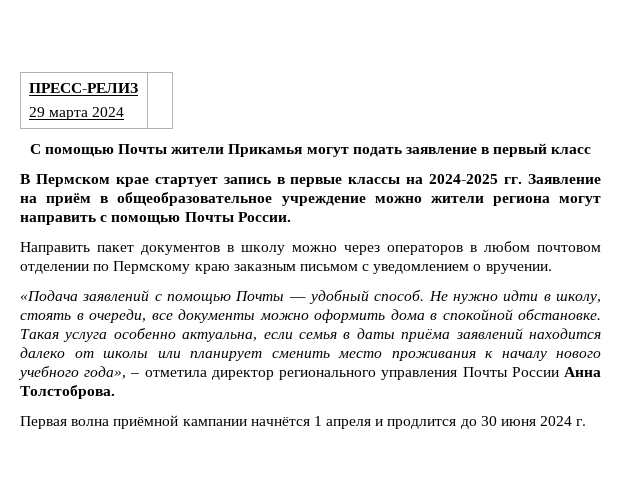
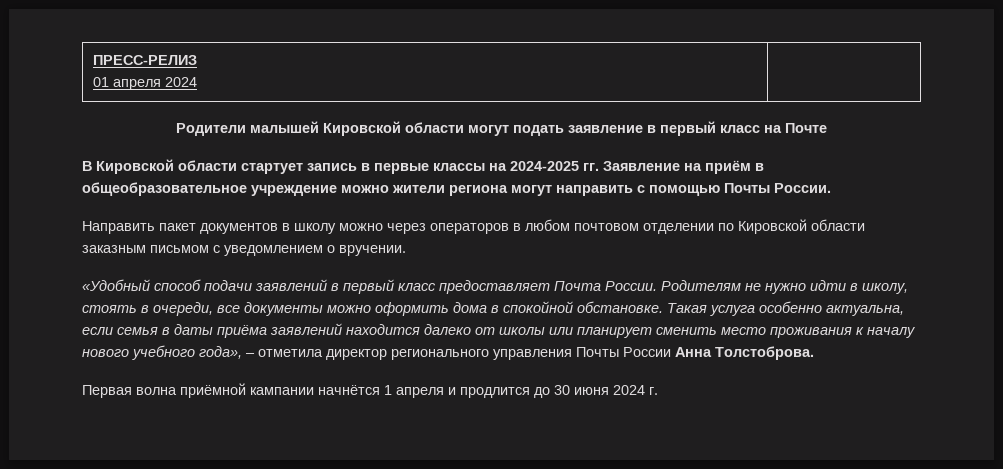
  ПРЕСС-РЕЛИЗ
- 29 марта 2024 |
+ 01 апреля 2024 |
- С помощью Почты жители Прикамья могут подать заявление в первый класс
+ Родители малышей Кировской области могут подать заявление в первый класс на Почте
- В Пермском крае стартует запись в первые классы на 2024-2025 гг. Заявление на приём в общеобразовательное учреждение можно жители региона могут направить с помощью Почты России.
+ В Кировской области стартует запись в первые классы на 2024-2025 гг. Заявление на приём в общеобразовательное учреждение можно жители региона могут направить с помощью Почты России.
- Направить пакет документов в школу можно через операторов в любом почтовом отделении по Пермскому краю заказным письмом с уведомлением о вручении.
+ Направить пакет документов в школу можно через операторов в любом почтовом отделении по Кировской области заказным письмом с уведомлением о вручении.
- «Подача заявлений с помощью Почты — удобный способ. Не нужно идти в школу, стоять в очереди, всe документы можно оформить дома в спокойной обстановке.
+ «Удобный способ подачи заявлений в первый класс предоставляет Почта России. Родителям не нужно идти в школу, стоять в очереди, всe документы можно оформить дома в спокойной обстановке.

